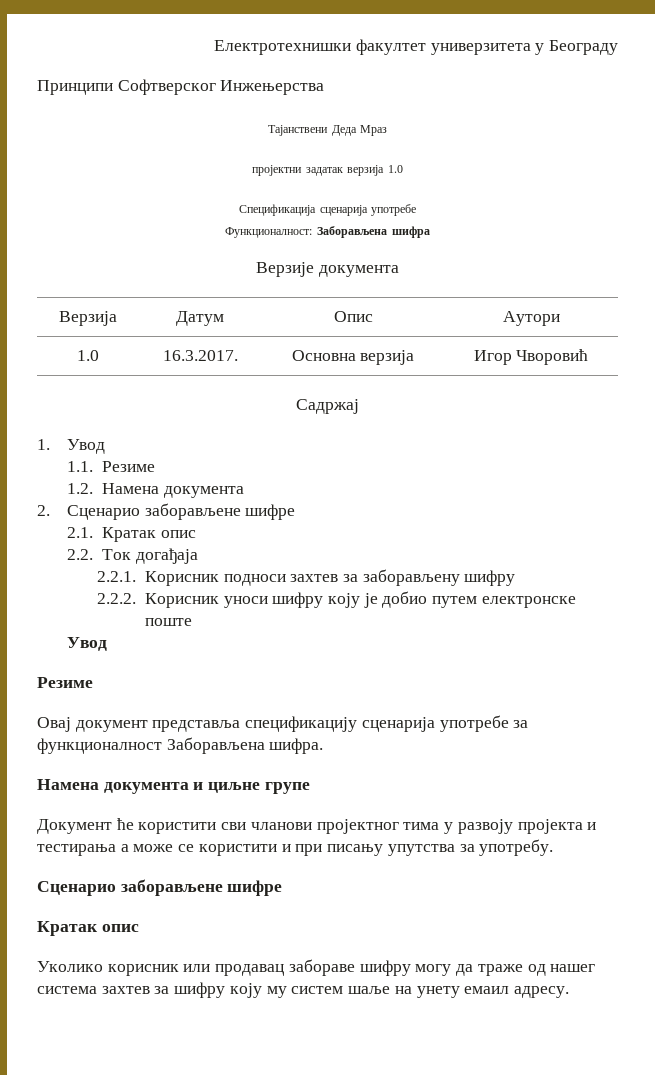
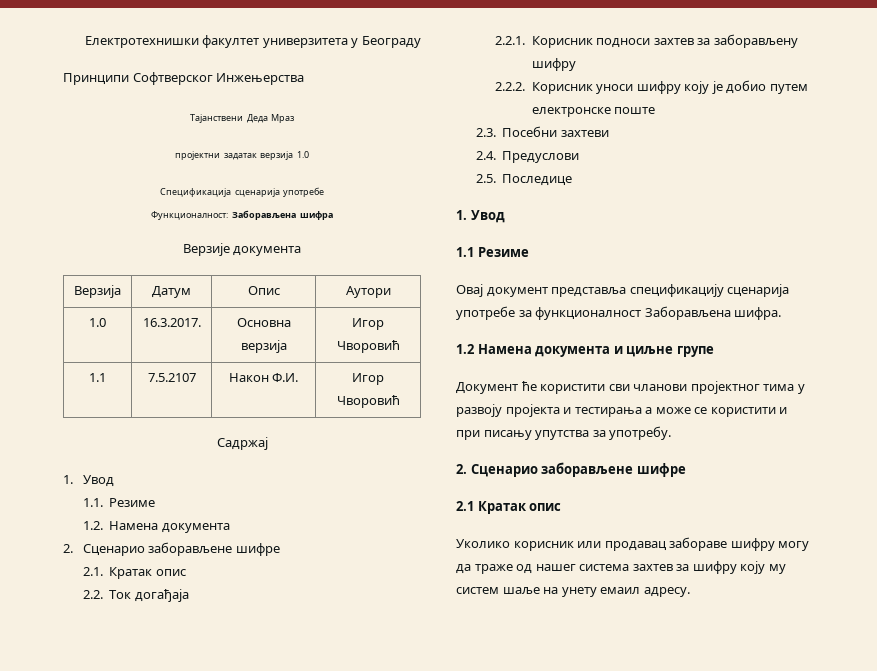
+ 1.1 | 7.5.2107 | Након Ф.И. | Игор Чворовић
  2.2.2. Корисник уноси шифру коју је добио путем електронске поште
- Увод
- Резиме
+ 2.3. Посебни захтеви
+ 2.4. Предуслови
+ 2.5. Последице
+ 1. Увод
+ 1.1 Резиме
- Намена документа и циљне групе
+ 1.2 Намена документа и циљне групе
  Документ ће користити сви чланови пројектног тима у развоју пројекта и тестирања а може се користити и при писању упутства за употребу.
- Сценарио заборављене шифре
- Кратак опис
+ 2. Сценарио заборављене шифре
+ 2.1 Кратак опис

